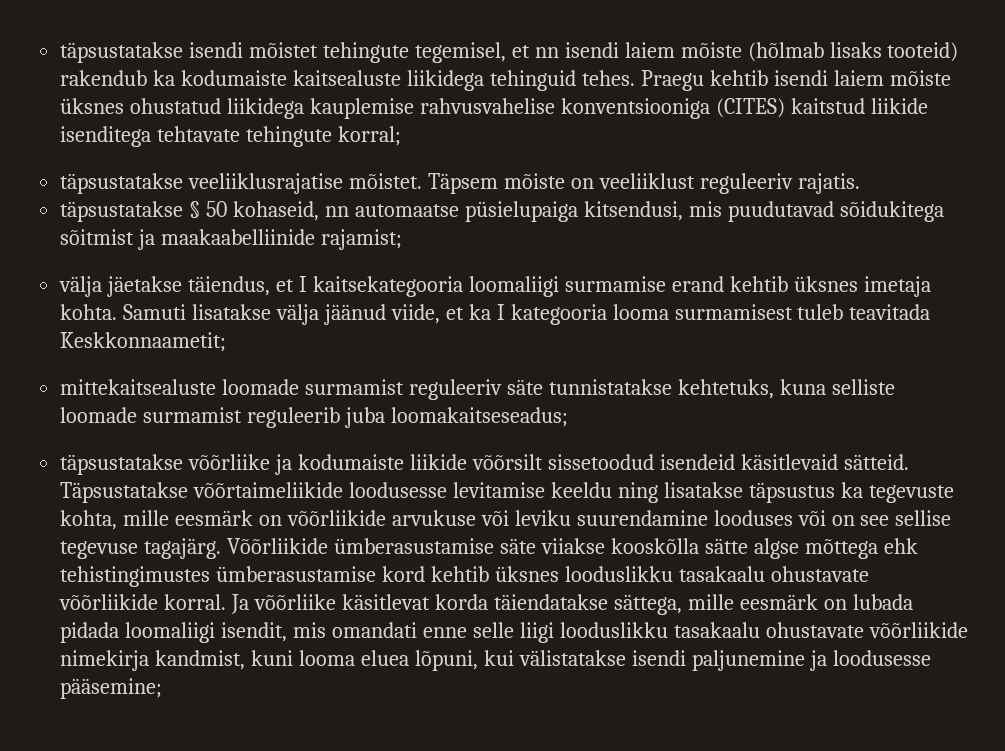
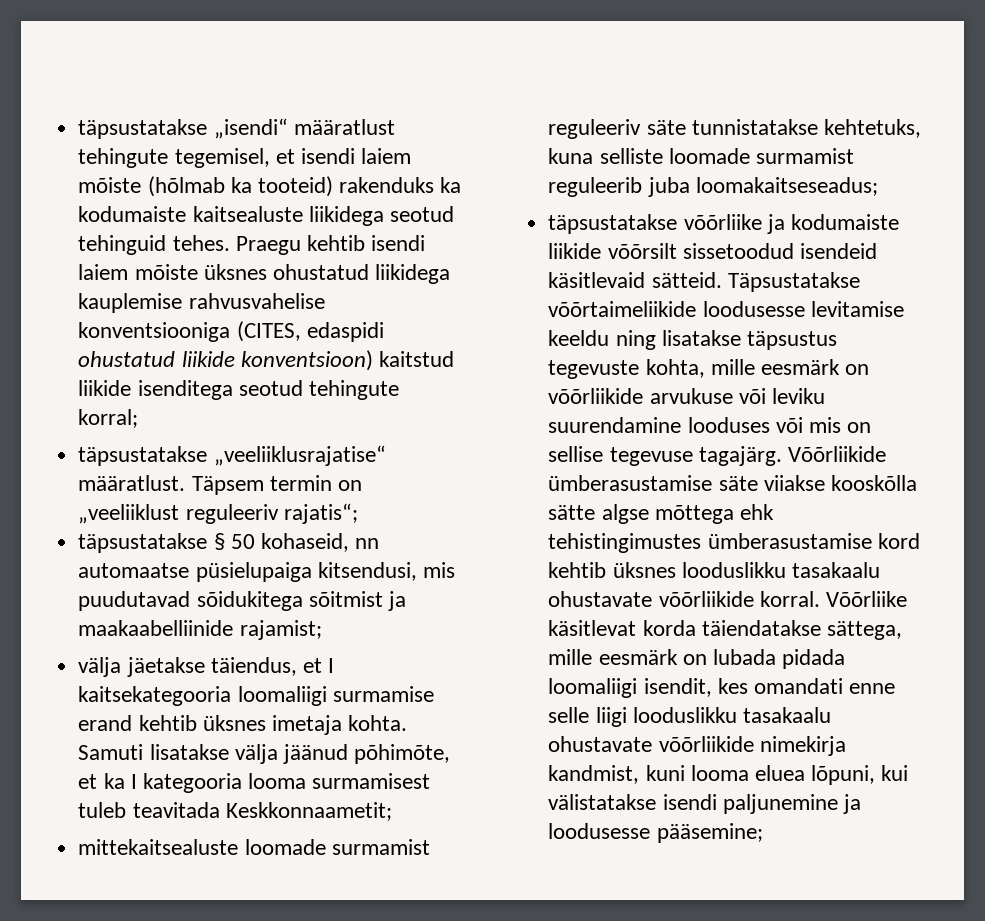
- täpsustatakse isendi mõistet tehingute tegemisel, et nn isendi laiem mõiste (hõlmab lisaks tooteid) rakendub ka kodumaiste kaitsealuste liikidega tehinguid tehes.
+ täpsustatakse „isendi“ määratlust tehingute tegemisel, et isendi laiem mõiste (hõlmab ka tooteid) rakenduks ka kodumaiste kaitsealuste liikidega seotud tehinguid tehes.
- Praegu kehtib isendi laiem mõiste üksnes ohustatud liikidega kauplemise rahvusvahelise konventsiooniga (CITES) kaitstud liikide isenditega tehtavate tehingute korral;
+ Praegu kehtib isendi laiem mõiste üksnes ohustatud liikidega kauplemise rahvusvahelise konventsiooniga (CITES, edaspidi ohustatud liikide konventsioon) kaitstud liikide isenditega seotud tehingute korral;
- täpsustatakse veeliiklusrajatise mõistet. Täpsem mõiste on veeliiklust reguleeriv rajatis.
+ täpsustatakse „veeliiklusrajatise“ määratlust. Täpsem termin on „veeliiklust reguleeriv rajatis“;
- Samuti lisatakse välja jäänud viide, et ka I kategooria looma surmamisest tuleb teavitada Keskkonnaametit;
+ Samuti lisatakse välja jäänud põhimõte, et ka I kategooria looma surmamisest tuleb teavitada Keskkonnaametit;
- Täpsustatakse võõrtaimeliikide loodusesse levitamise keeldu ning lisatakse täpsustus ka tegevuste kohta, mille eesmärk on võõrliikide arvukuse või leviku suurendamine looduses või on see sellise tegevuse tagajärg.
+ Täpsustatakse võõrtaimeliikide loodusesse levitamise keeldu ning lisatakse täpsustus tegevuste kohta, mille eesmärk on võõrliikide arvukuse või leviku suurendamine looduses või mis on sellise tegevuse tagajärg.
- Ja võõrliike käsitlevat korda täiendatakse sättega, mille eesmärk on lubada pidada loomaliigi isendit, mis omandati enne selle liigi looduslikku tasakaalu ohustavate võõrliikide nimekirja kandmist, kuni looma eluea lõpuni, kui välistatakse isendi paljunemine ja loodusesse pääsemine;
+ Võõrliike käsitlevat korda täiendatakse sättega, mille eesmärk on lubada pidada loomaliigi isendit, kes omandati enne selle liigi looduslikku tasakaalu ohustavate võõrliikide nimekirja kandmist, kuni looma eluea lõpuni, kui välistatakse isendi paljunemine ja loodusesse pääsemine;

